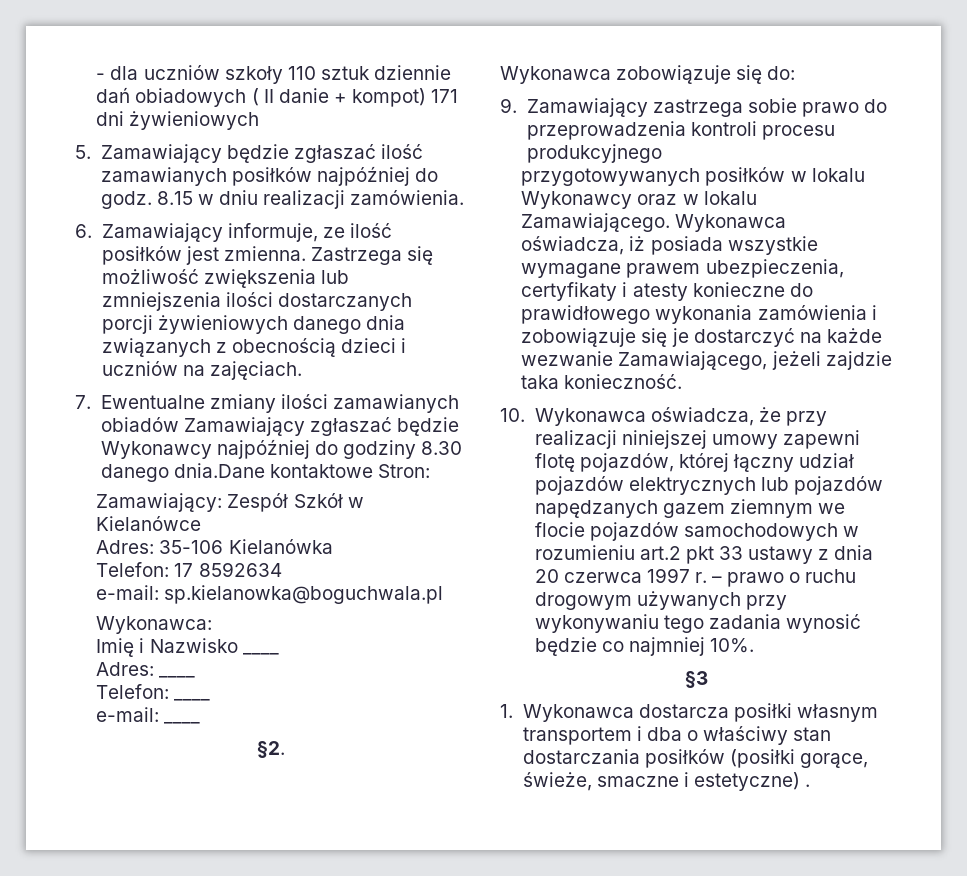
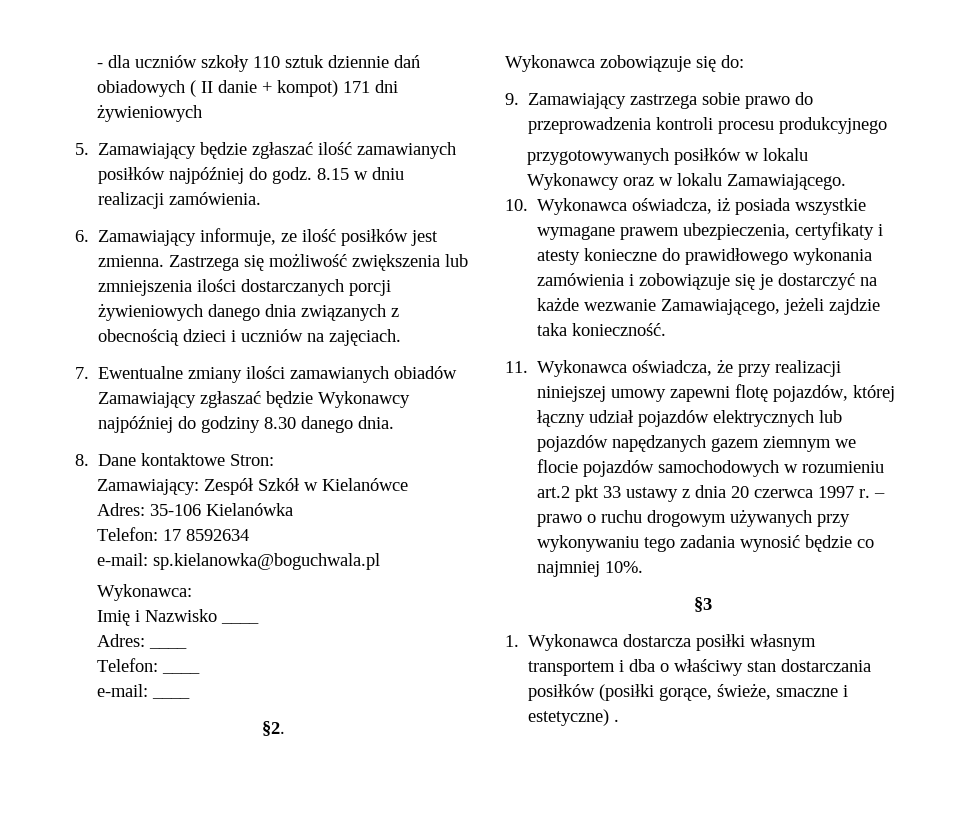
- 7. Ewentualne zmiany ilości zamawianych obiadów Zamawiający zgłaszać będzie Wykonawcy najpóźniej do godziny 8.30 danego dnia.Dane kontaktowe Stron:
+ 7. Ewentualne zmiany ilości zamawianych obiadów Zamawiający zgłaszać będzie Wykonawcy najpóźniej do godziny 8.30 danego dnia.
+ 8. Dane kontaktowe Stron:
- przygotowywanych posiłków w lokalu Wykonawcy oraz w lokalu Zamawiającego. Wykonawca oświadcza, iż posiada wszystkie wymagane prawem ubezpieczenia, certyfikaty i atesty konieczne do prawidłowego wykonania zamówienia i zobowiązuje się je dostarczyć na każde wezwanie Zamawiającego, jeżeli zajdzie taka konieczność.
+ przygotowywanych posiłków w lokalu Wykonawcy oraz w lokalu Zamawiającego.
+ 10. Wykonawca oświadcza, iż posiada wszystkie wymagane prawem ubezpieczenia, certyfikaty i atesty konieczne do prawidłowego wykonania zamówienia i zobowiązuje się je dostarczyć na każde wezwanie Zamawiającego, jeżeli zajdzie taka konieczność.
- 10. Wykonawca oświadcza, że przy realizacji niniejszej umowy zapewni flotę pojazdów, której łączny udział pojazdów elektrycznych lub pojazdów napędzanych gazem ziemnym we flocie pojazdów samochodowych w rozumieniu art.2 pkt 33 ustawy z dnia 20 czerwca 1997 r.
+ 11. Wykonawca oświadcza, że przy realizacji niniejszej umowy zapewni flotę pojazdów, której łączny udział pojazdów elektrycznych lub pojazdów napędzanych gazem ziemnym we flocie pojazdów samochodowych w rozumieniu art.2 pkt 33 ustawy z dnia 20 czerwca 1997 r.

